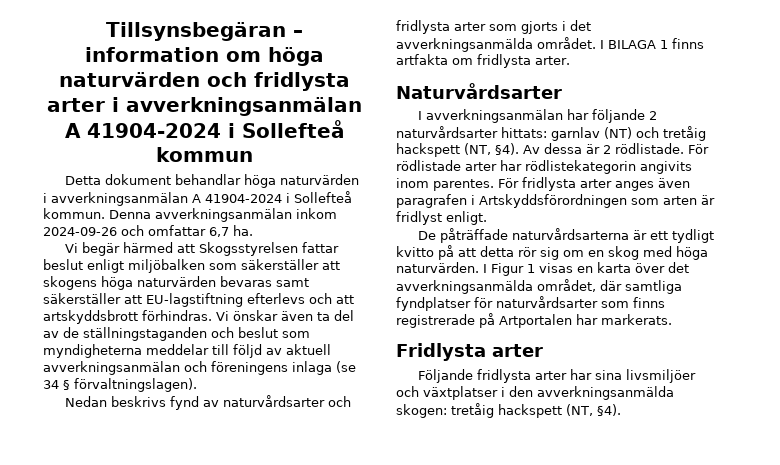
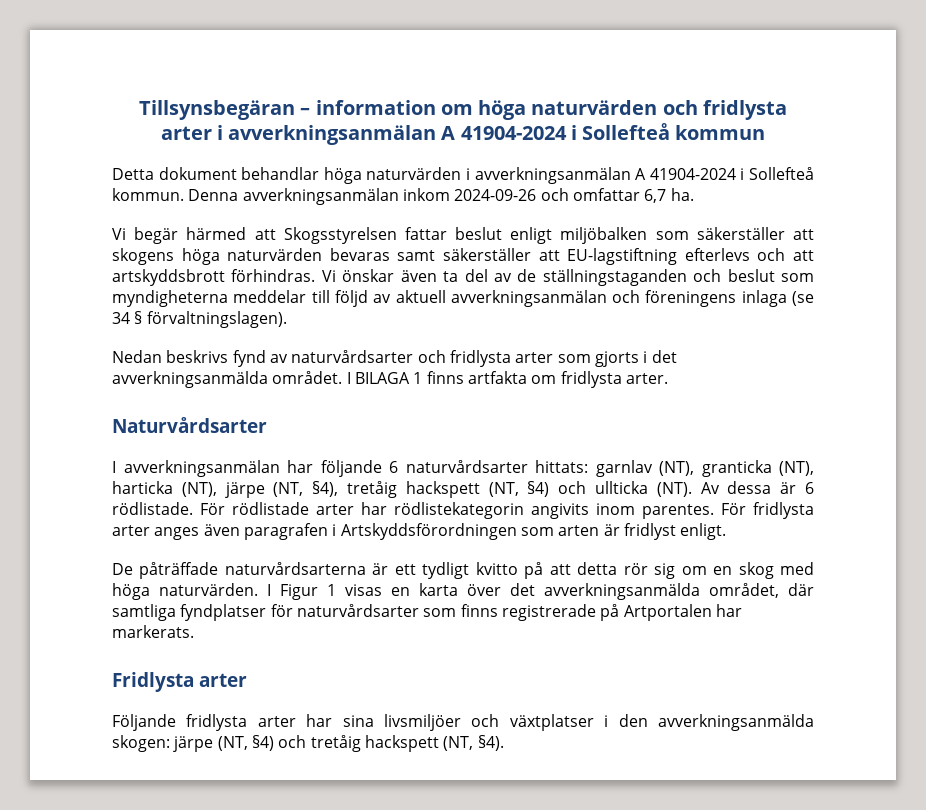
- I avverkningsanmälan har följande 2 naturvårdsarter hittats: garnlav (NT) och tretåig hackspett (NT, §4). Av dessa är 2 rödlistade.
+ I avverkningsanmälan har följande 6 naturvårdsarter hittats: garnlav (NT), granticka (NT), harticka (NT), järpe (NT, §4), tretåig hackspett (NT, §4) och ullticka (NT). Av dessa är 6 rödlistade.
- Följande fridlysta arter har sina livsmiljöer och växtplatser i den avverkningsanmälda skogen: tretåig hackspett (NT, §4).
+ Följande fridlysta arter har sina livsmiljöer och växtplatser i den avverkningsanmälda skogen: järpe (NT, §4) och tretåig hackspett (NT, §4).

